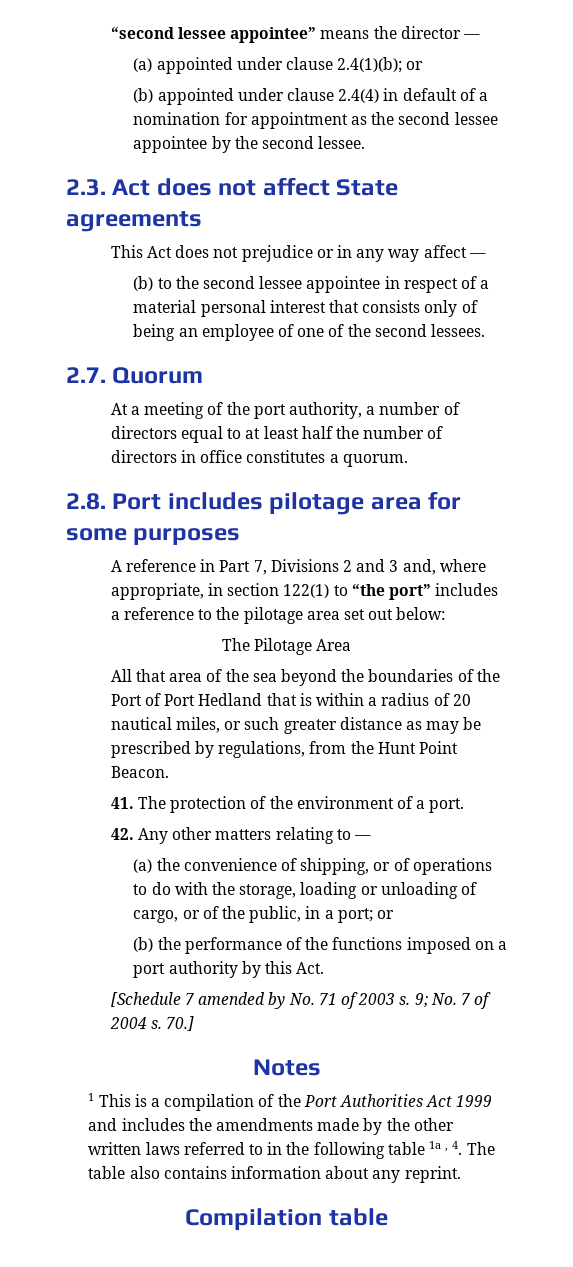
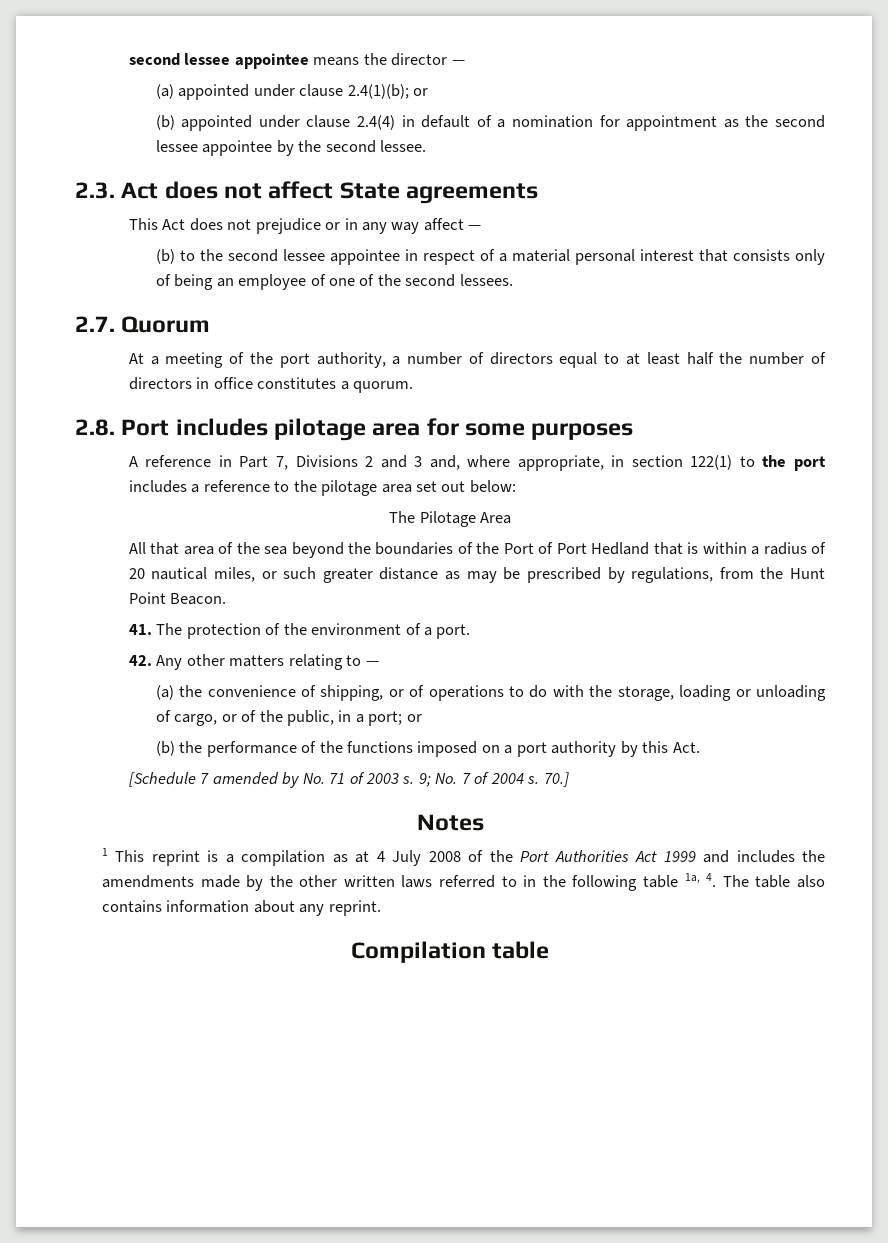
- “second lessee appointee” means the director —
+ second lessee appointee means the director —
- A reference in Part 7, Divisions 2 and 3 and, where appropriate, in section 122(1) to “the port” includes a reference to the pilotage area set out below:
+ A reference in Part 7, Divisions 2 and 3 and, where appropriate, in section 122(1) to the port includes a reference to the pilotage area set out below:
- 1 This is a compilation of the Port Authorities Act 1999 and includes the amendments made by the other written laws referred to in the following table 1a , 4. The table also contains information about any reprint.
+ 1 This reprint is a compilation as at 4 July 2008 of the Port Authorities Act 1999 and includes the amendments made by the other written laws referred to in the following table 1a, 4. The table also contains information about any reprint.

